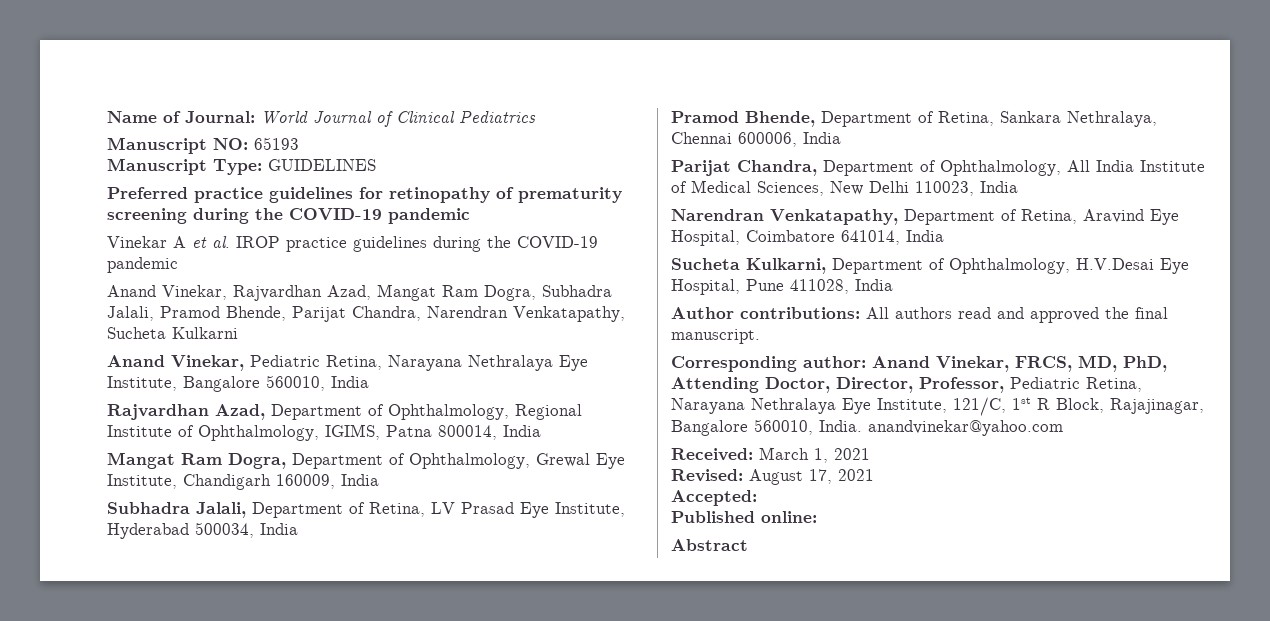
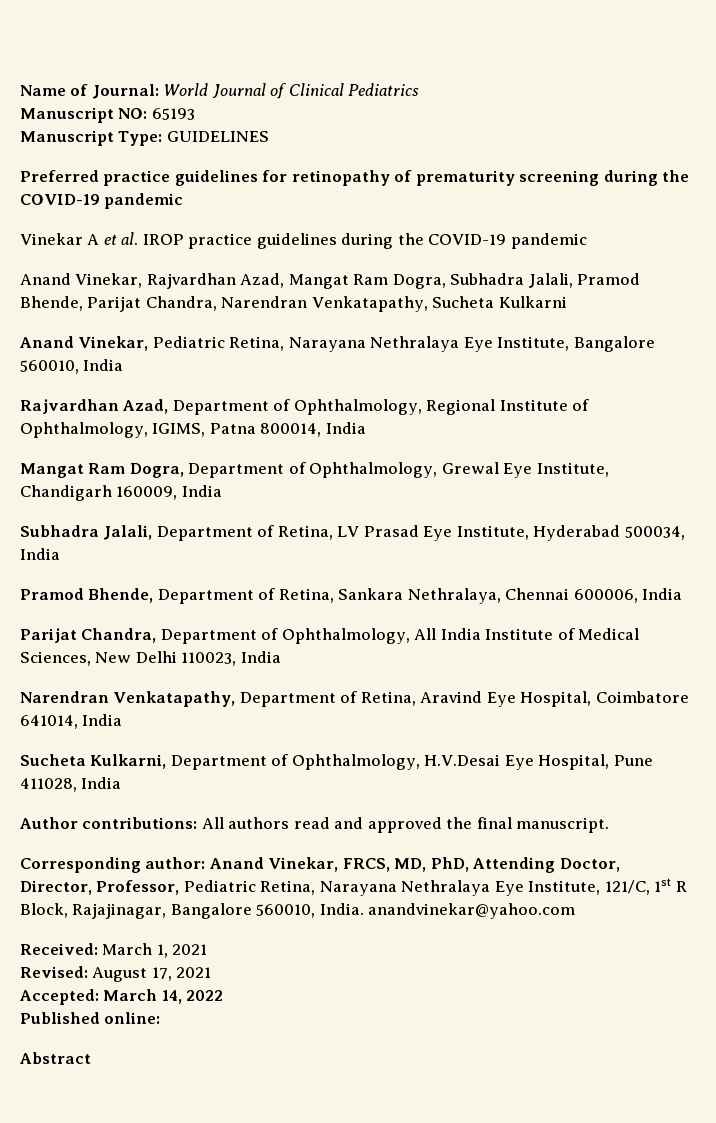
- Accepted:
+ Accepted: March 14, 2022

